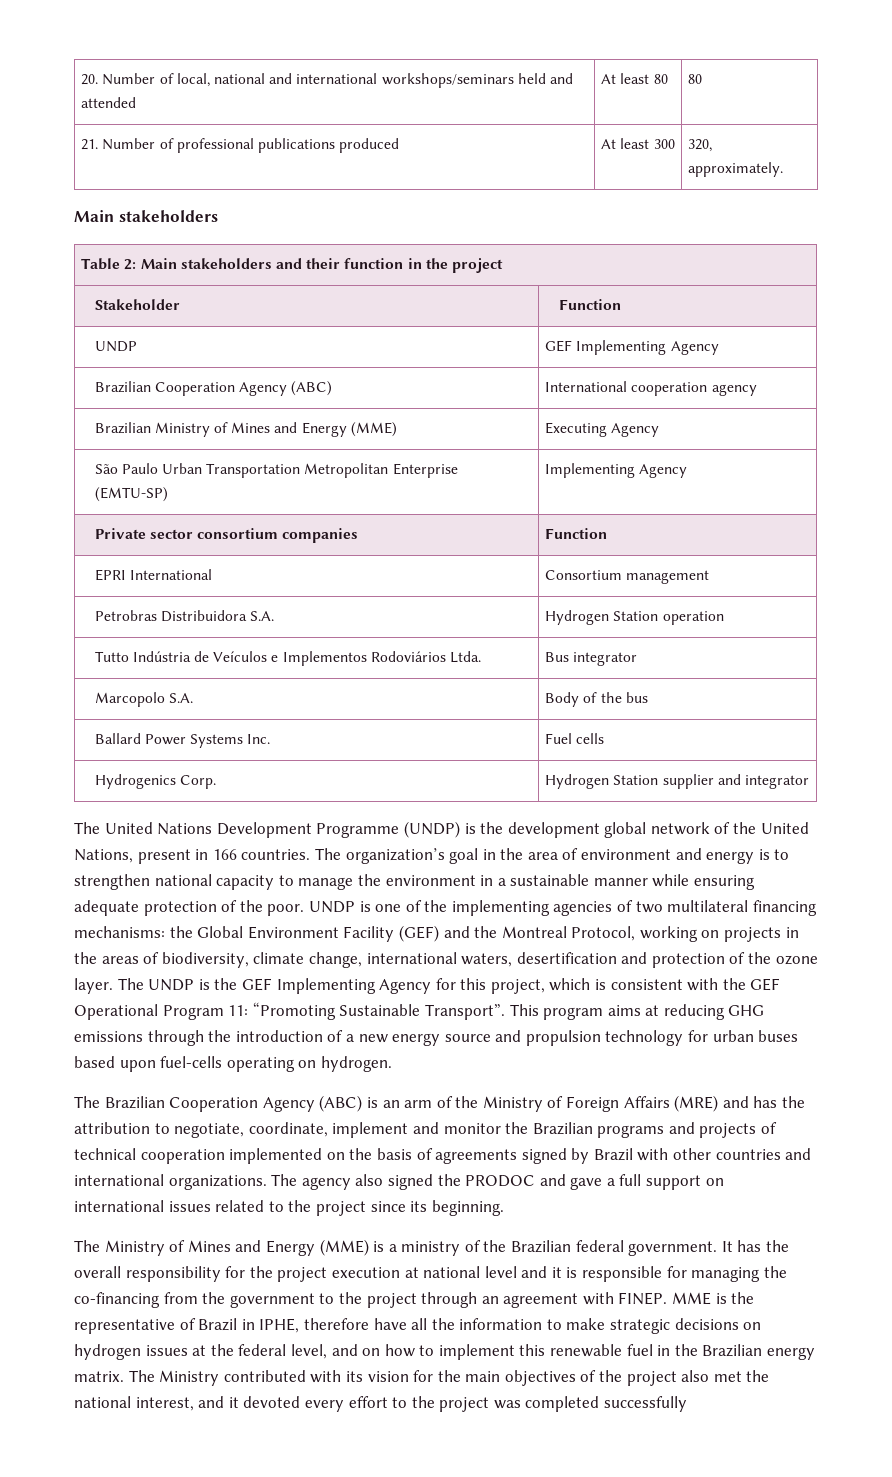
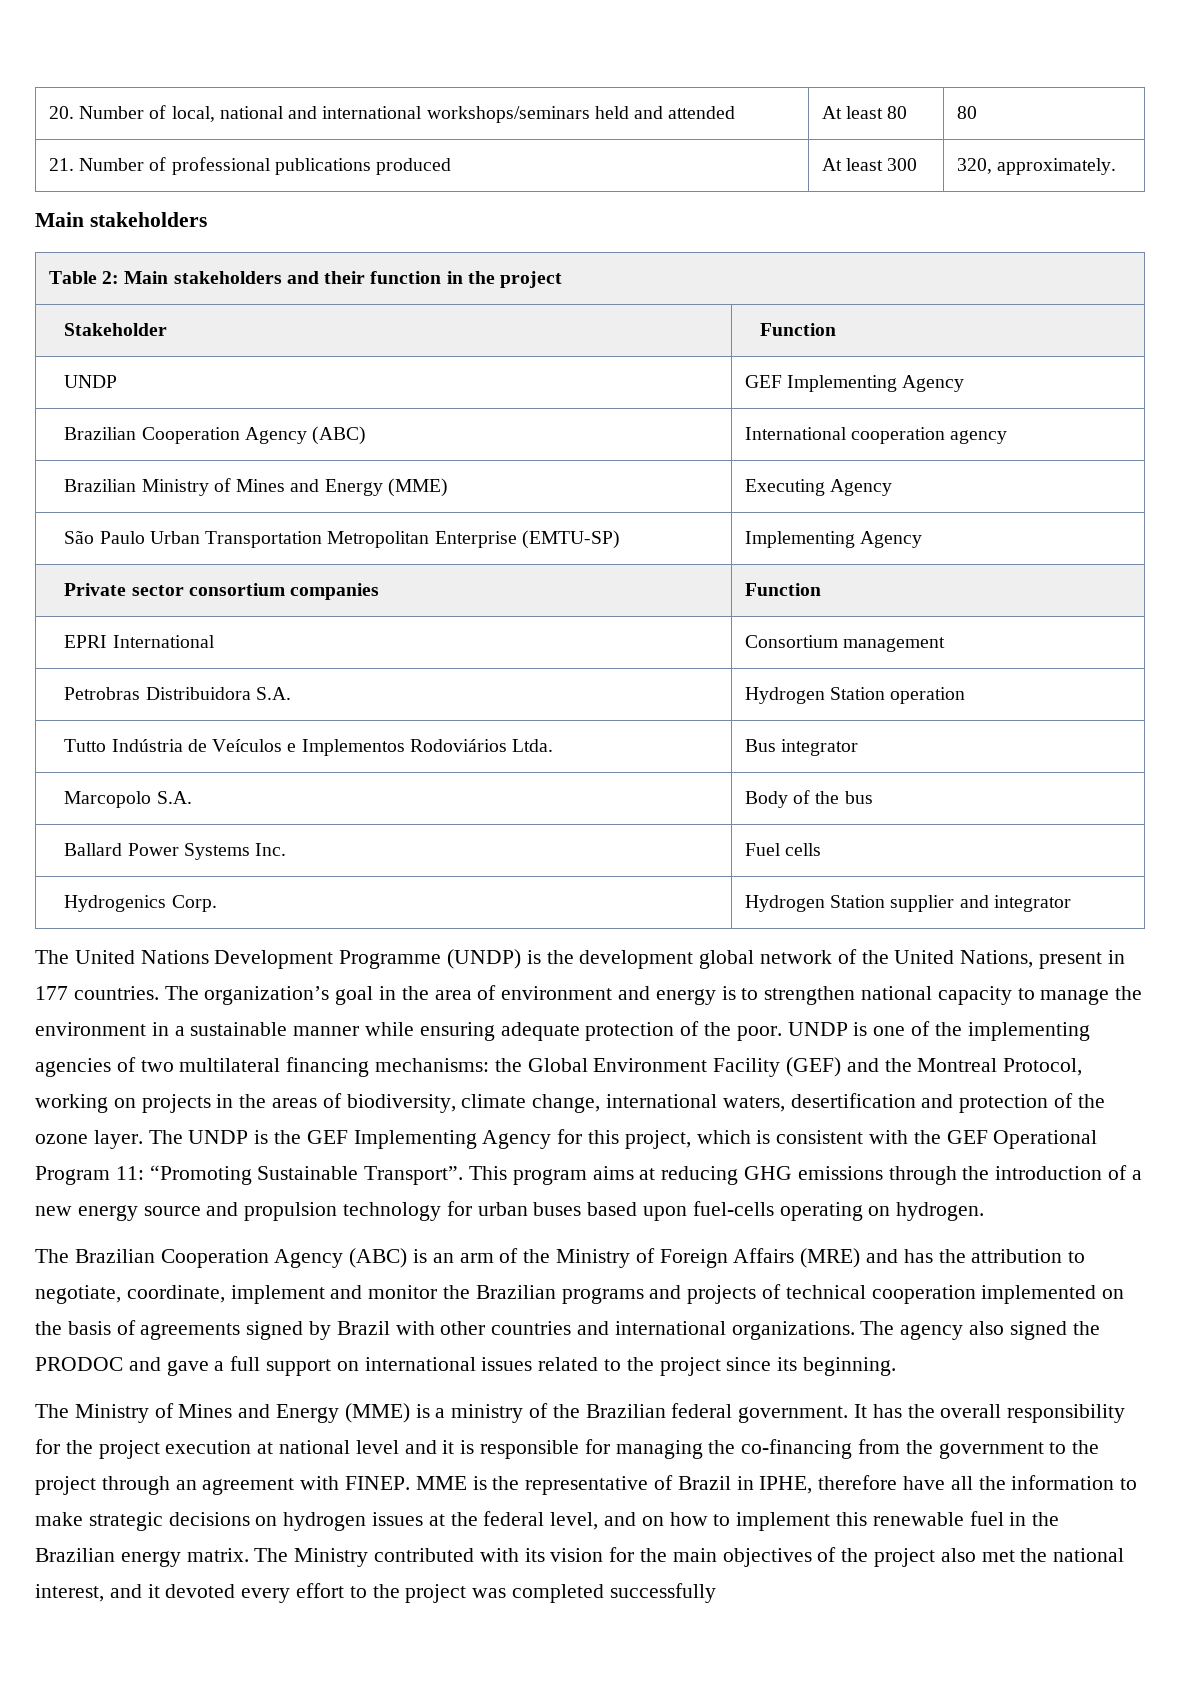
- The United Nations Development Programme (UNDP) is the development global network of the United Nations, present in 166 countries.
+ The United Nations Development Programme (UNDP) is the development global network of the United Nations, present in 177 countries.

